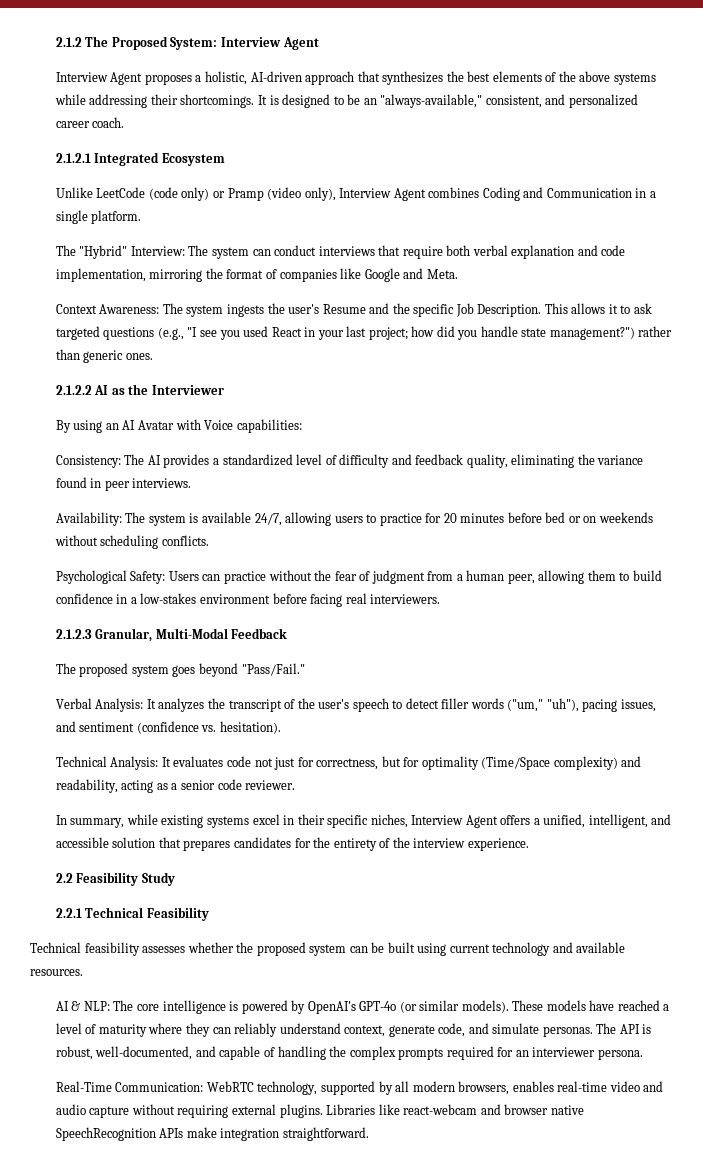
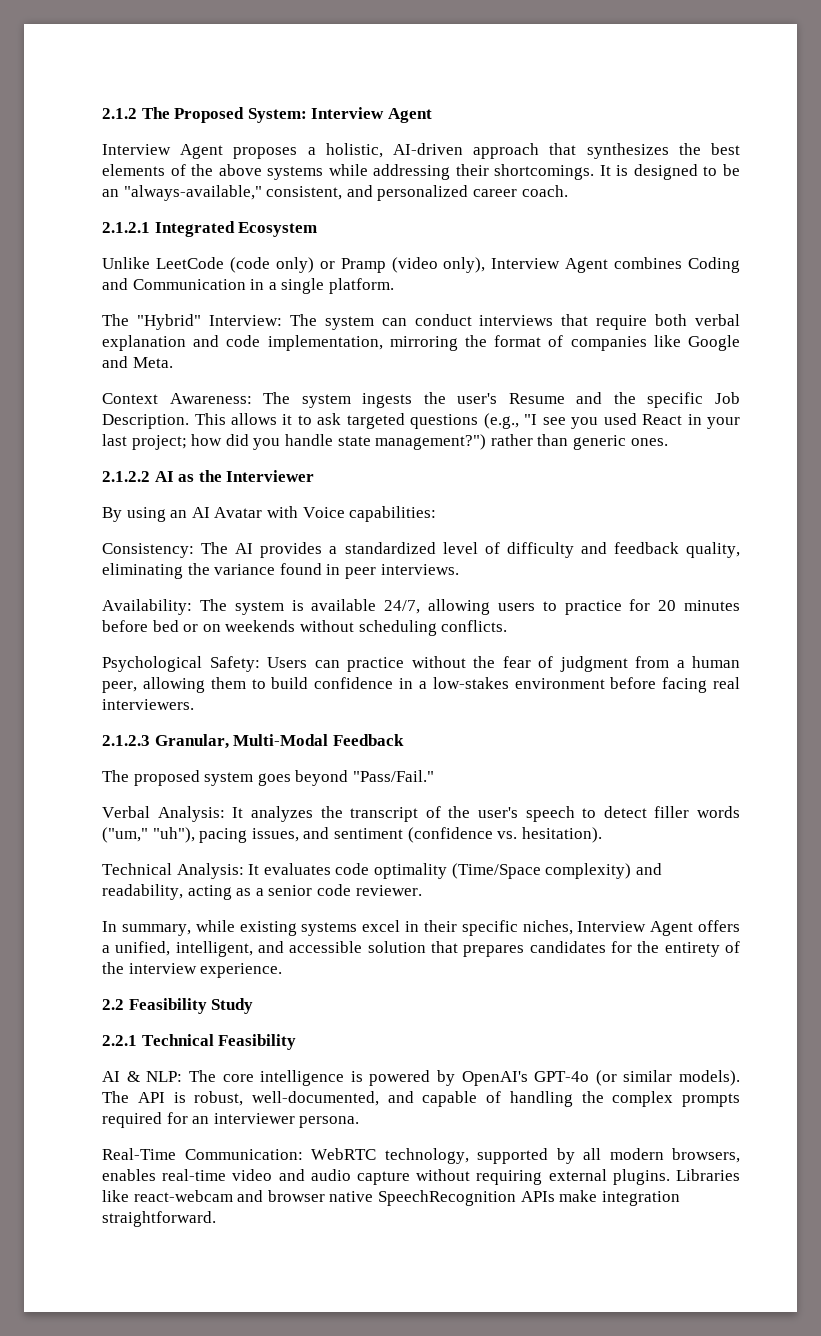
- Technical Analysis: It evaluates code not just for correctness, but for optimality (Time/Space complexity) and readability, acting as a senior code reviewer.
+ Technical Analysis: It evaluates code optimality (Time/Space complexity) and readability, acting as a senior code reviewer.
- Technical feasibility assesses whether the proposed system can be built using current technology and available resources.
- These models have reached a level of maturity where they can reliably understand context, generate code, and simulate personas.

